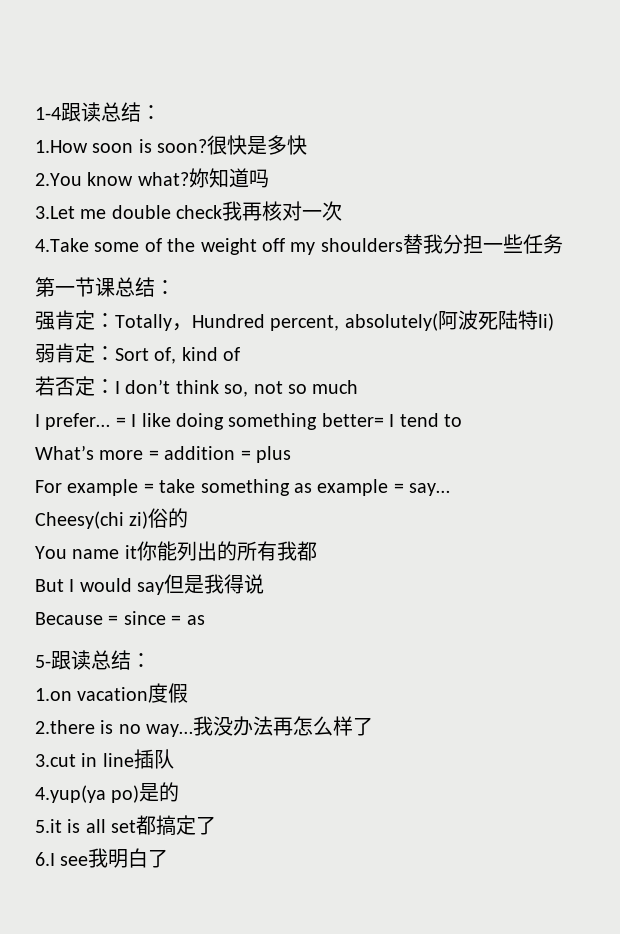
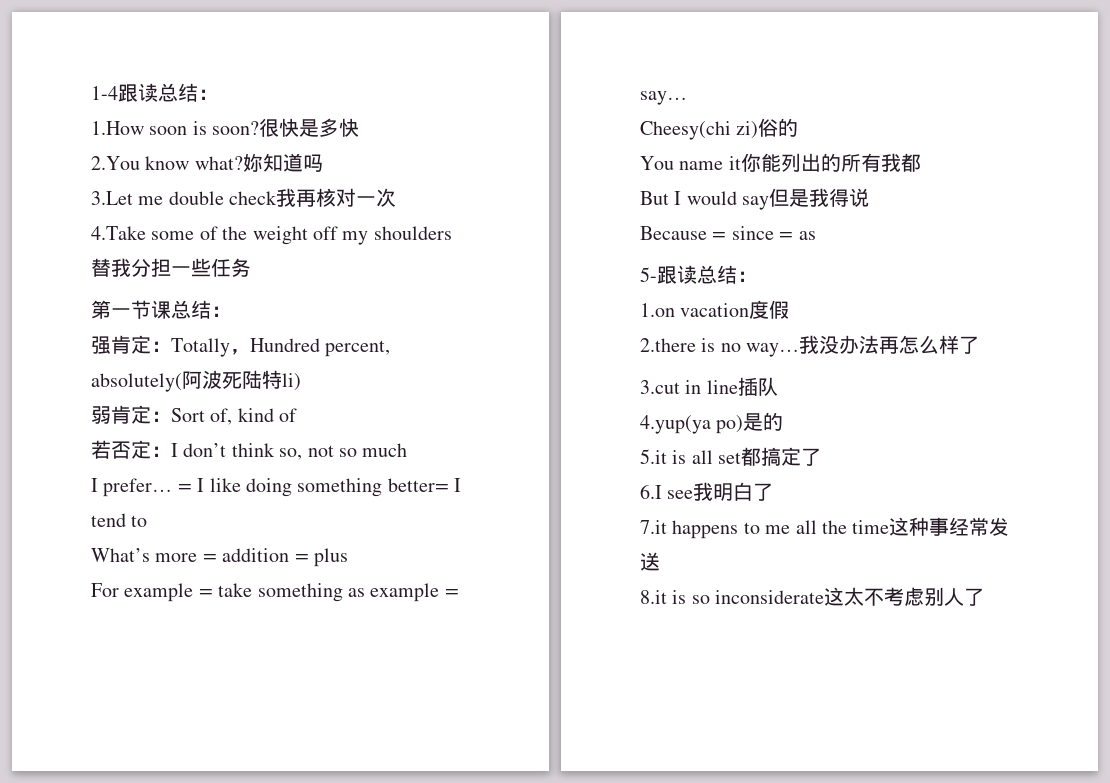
+ 7.it happens to me all the time这种事经常发送
+ 8.it is so inconsiderate这太不考虑别人了

